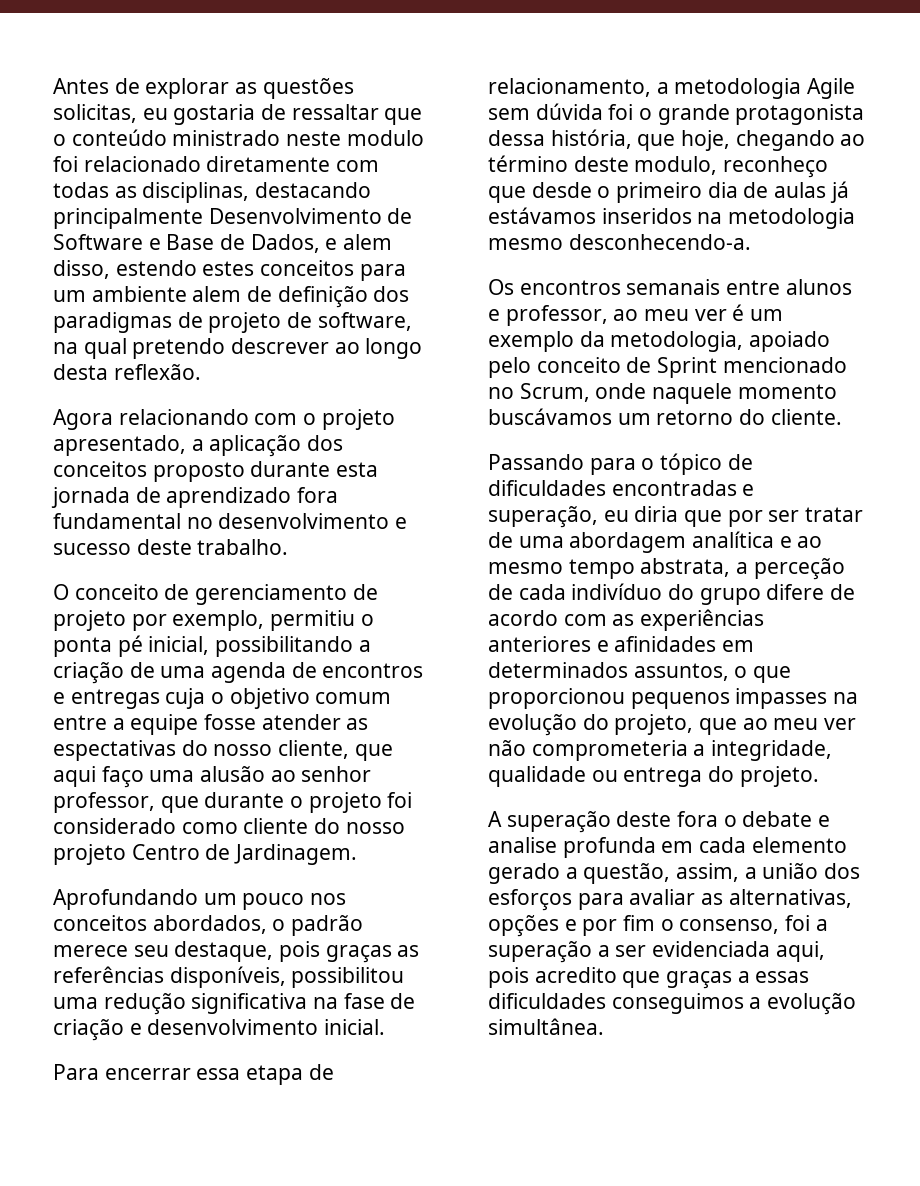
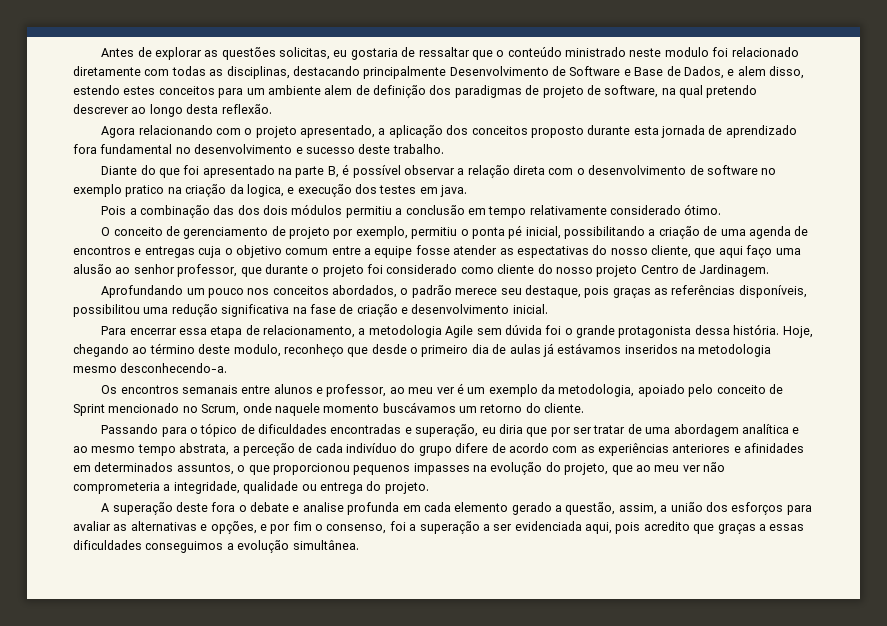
+ Diante do que foi apresentado na parte B, é possível observar a relação direta com o desenvolvimento de software no exemplo pratico na criação da logica, e execução dos testes em java.
+ Pois a combinação das dos dois módulos permitiu a conclusão em tempo relativamente considerado ótimo.
- Para encerrar essa etapa de relacionamento, a metodologia Agile sem dúvida foi o grande protagonista dessa história, que hoje, chegando ao término deste modulo, reconheço que desde o primeiro dia de aulas já estávamos inseridos na metodologia mesmo desconhecendo-a.
+ Para encerrar essa etapa de relacionamento, a metodologia Agile sem dúvida foi o grande protagonista dessa história. Hoje, chegando ao término deste modulo, reconheço que desde o primeiro dia de aulas já estávamos inseridos na metodologia mesmo desconhecendo-a.
- A superação deste fora o debate e analise profunda em cada elemento gerado a questão, assim, a união dos esforços para avaliar as alternativas, opções e por fim o consenso, foi a superação a ser evidenciada aqui, pois acredito que graças a essas dificuldades conseguimos a evolução simultânea.
+ A superação deste fora o debate e analise profunda em cada elemento gerado a questão, assim, a união dos esforços para avaliar as alternativas e opções, e por fim o consenso, foi a superação a ser evidenciada aqui, pois acredito que graças a essas dificuldades conseguimos a evolução simultânea.

